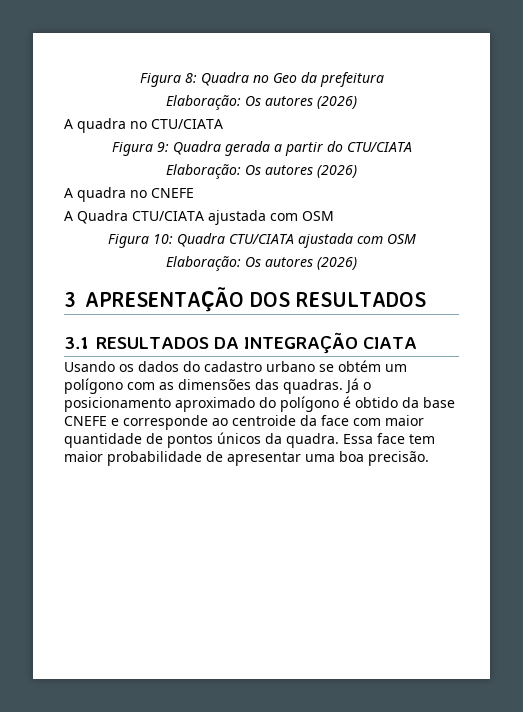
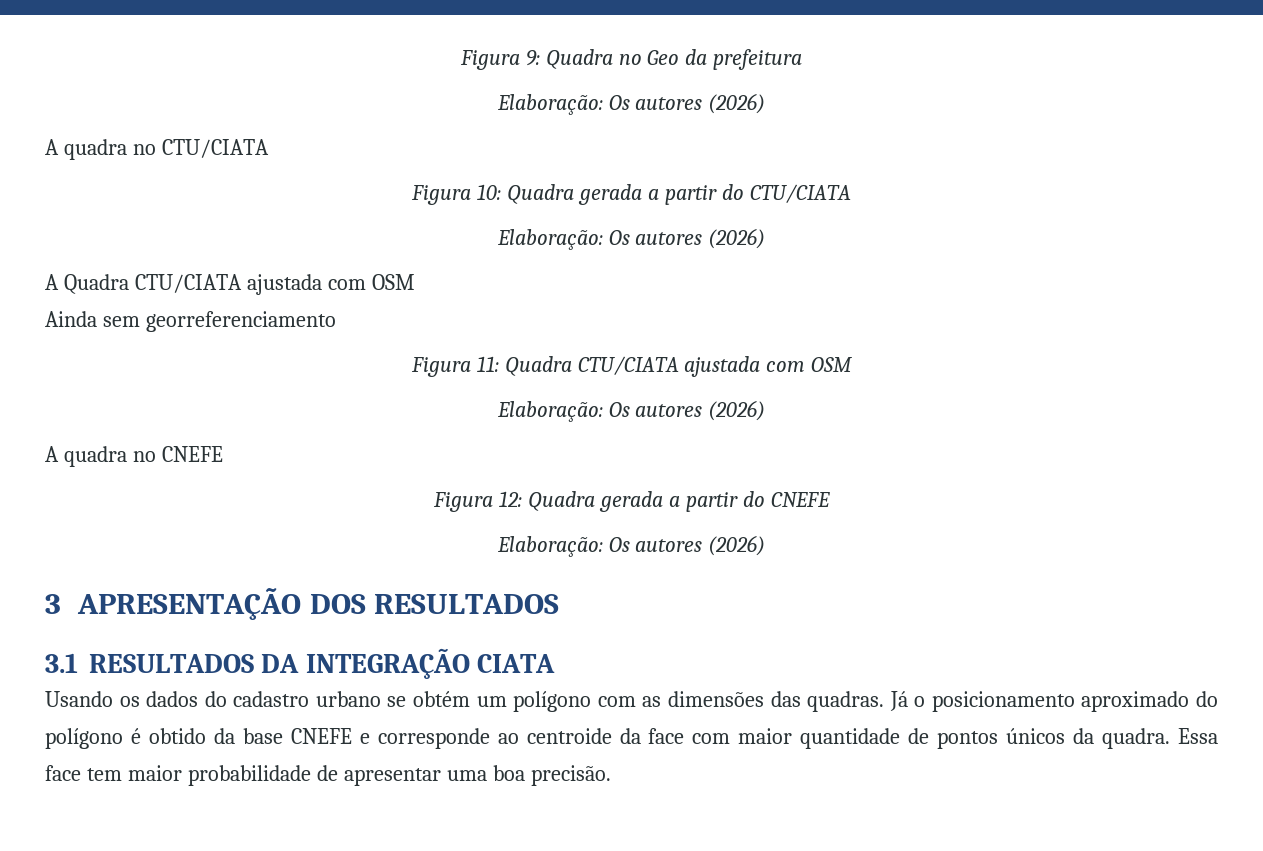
- Figura 8: Quadra no Geo da prefeitura
+ Figura 9: Quadra no Geo da prefeitura
- Figura 9: Quadra gerada a partir do CTU/CIATA
+ Figura 10: Quadra gerada a partir do CTU/CIATA
- A quadra no CNEFE
- Figura 10: Quadra CTU/CIATA ajustada com OSM
+ Ainda sem georreferenciamento
+ Figura 11: Quadra CTU/CIATA ajustada com OSM
+ A quadra no CNEFE
+ Figura 12: Quadra gerada a partir do CNEFE
+ Elaboração: Os autores (2026)

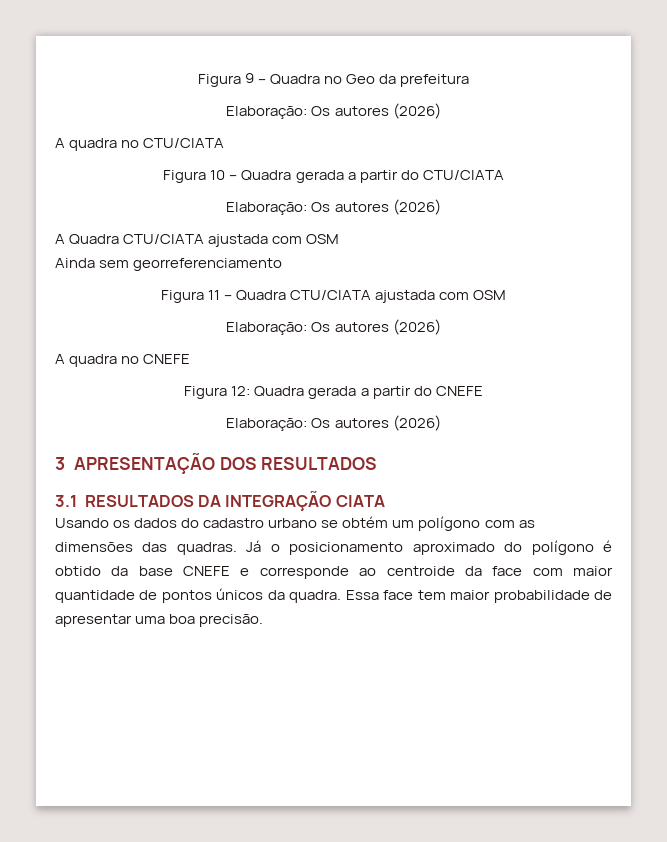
- Figura 9: Quadra no Geo da prefeitura
+ Figura 9 – Quadra no Geo da prefeitura
- Figura 10: Quadra gerada a partir do CTU/CIATA
+ Figura 10 – Quadra gerada a partir do CTU/CIATA
- Figura 11: Quadra CTU/CIATA ajustada com OSM
+ Figura 11 – Quadra CTU/CIATA ajustada com OSM

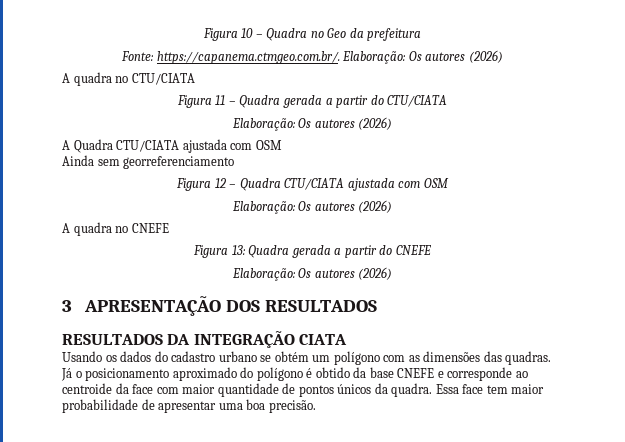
- Figura 9 – Quadra no Geo da prefeitura
- Elaboração: Os autores (2026)
+ Figura 10 – Quadra no Geo da prefeitura
+ Fonte: https://capanema.ctmgeo.com.br/. Elaboração: Os autores (2026)
- Figura 10 – Quadra gerada a partir do CTU/CIATA
+ Figura 11 – Quadra gerada a partir do CTU/CIATA
- Figura 11 – Quadra CTU/CIATA ajustada com OSM
+ Figura 12 – Quadra CTU/CIATA ajustada com OSM
- Figura 12: Quadra gerada a partir do CNEFE
+ Figura 13: Quadra gerada a partir do CNEFE
- 3.1 RESULTADOS DA INTEGRAÇÃO CIATA
+ RESULTADOS DA INTEGRAÇÃO CIATA

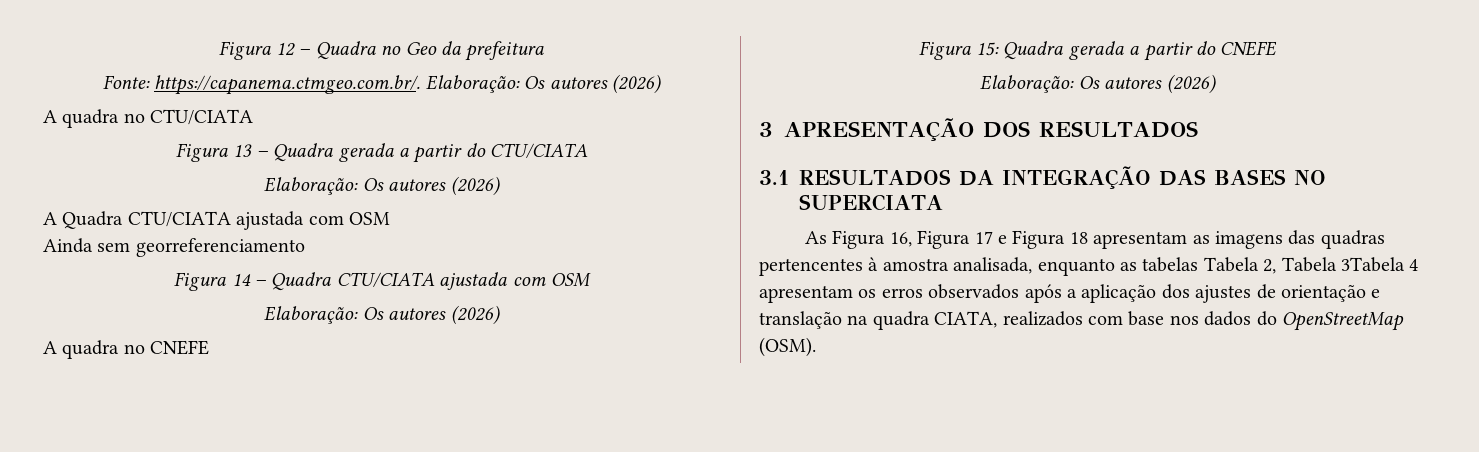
- Figura 10 – Quadra no Geo da prefeitura
+ Figura 12 – Quadra no Geo da prefeitura
- Figura 11 – Quadra gerada a partir do CTU/CIATA
+ Figura 13 – Quadra gerada a partir do CTU/CIATA
- Figura 12 – Quadra CTU/CIATA ajustada com OSM
+ Figura 14 – Quadra CTU/CIATA ajustada com OSM
- Figura 13: Quadra gerada a partir do CNEFE
+ Figura 15: Quadra gerada a partir do CNEFE
- RESULTADOS DA INTEGRAÇÃO CIATA
- Usando os dados do cadastro urbano se obtém um polígono com as dimensões das quadras. Já o posicionamento aproximado do polígono é obtido da base CNEFE e corresponde ao centroide da face com maior quantidade de pontos únicos da quadra. Essa face tem maior probabilidade de apresentar uma boa precisão.
+ 3.1 RESULTADOS DA INTEGRAÇÃO DAS BASES NO SUPERCIATA
+ As Figura 16, Figura 17 e Figura 18 apresentam as imagens das quadras pertencentes à amostra analisada, enquanto as tabelas Tabela 2, Tabela 3Tabela 4 apresentam os erros observados após a aplicação dos ajustes de orientação e translação na quadra CIATA, realizados com base nos dados do OpenStreetMap (OSM).

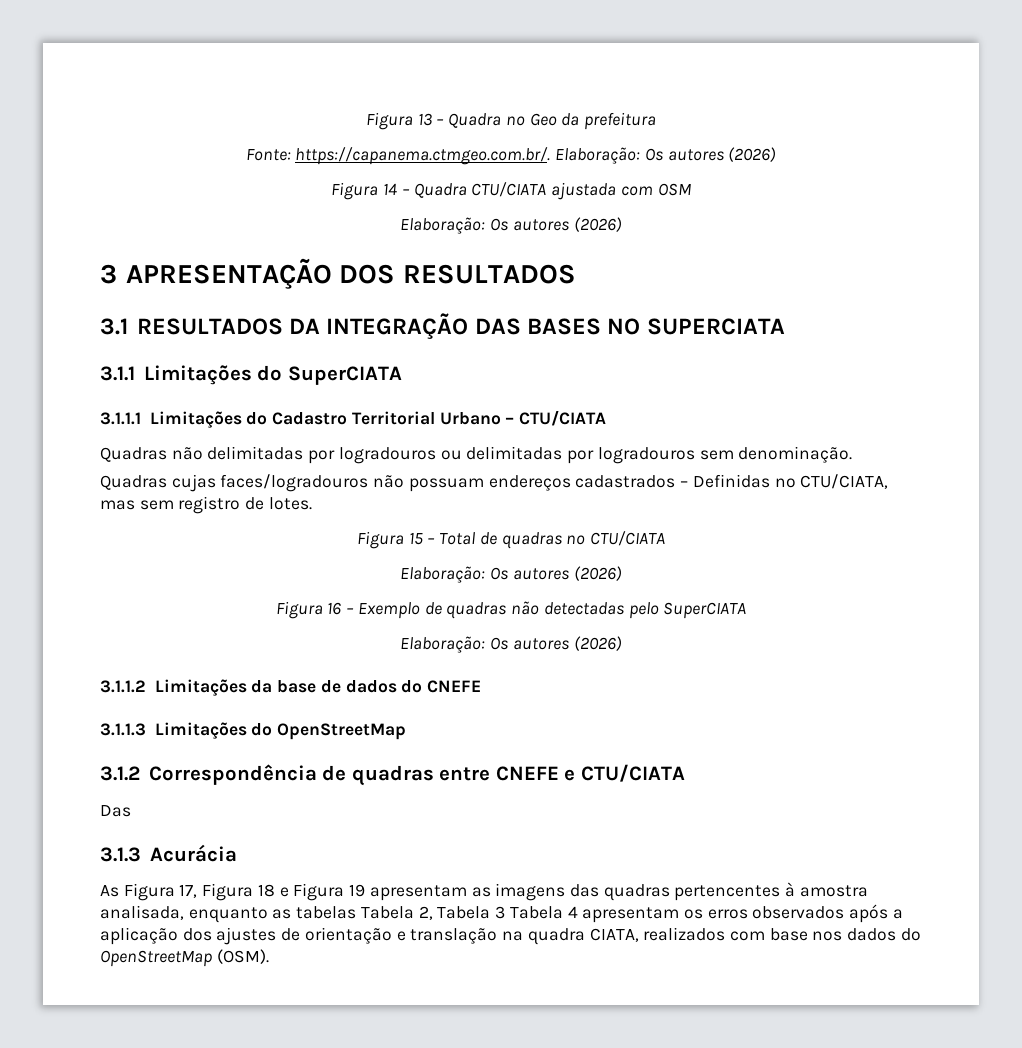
- Figura 12 – Quadra no Geo da prefeitura
+ Figura 13 – Quadra no Geo da prefeitura
- A quadra no CTU/CIATA
- Figura 13 – Quadra gerada a partir do CTU/CIATA
- Elaboração: Os autores (2026)
- A Quadra CTU/CIATA ajustada com OSM
- Ainda sem georreferenciamento
- A quadra no CNEFE
- Figura 15: Quadra gerada a partir do CNEFE
- Elaboração: Os autores (2026)
+ 3.1.1 Limitações do SuperCIATA
+ 3.1.1.1 Limitações do Cadastro Territorial Urbano – CTU/CIATA
+ Quadras não delimitadas por logradouros ou delimitadas por logradouros sem denominação.
+ Quadras cujas faces/logradouros não possuam endereços cadastrados – Definidas no CTU/CIATA, mas sem registro de lotes.
+ Figura 15 – Total de quadras no CTU/CIATA
+ Elaboração: Os autores (2026)
+ Figura 16 – Exemplo de quadras não detectadas pelo SuperCIATA
+ Elaboração: Os autores (2026)
+ 3.1.1.2 Limitações da base de dados do CNEFE
+ 3.1.1.3 Limitações do OpenStreetMap
+ 3.1.2 Correspondência de quadras entre CNEFE e CTU/CIATA
+ Das
+ 3.1.3 Acurácia
- As Figura 16, Figura 17 e Figura 18 apresentam as imagens das quadras pertencentes à amostra analisada, enquanto as tabelas Tabela 2, Tabela 3Tabela 4 apresentam os erros observados após a aplicação dos ajustes de orientação e translação na quadra CIATA, realizados com base nos dados do OpenStreetMap (OSM).
+ As Figura 17, Figura 18 e Figura 19 apresentam as imagens das quadras pertencentes à amostra analisada, enquanto as tabelas Tabela 2, Tabela 3 Tabela 4 apresentam os erros observados após a aplicação dos ajustes de orientação e translação na quadra CIATA, realizados com base nos dados do OpenStreetMap (OSM).

